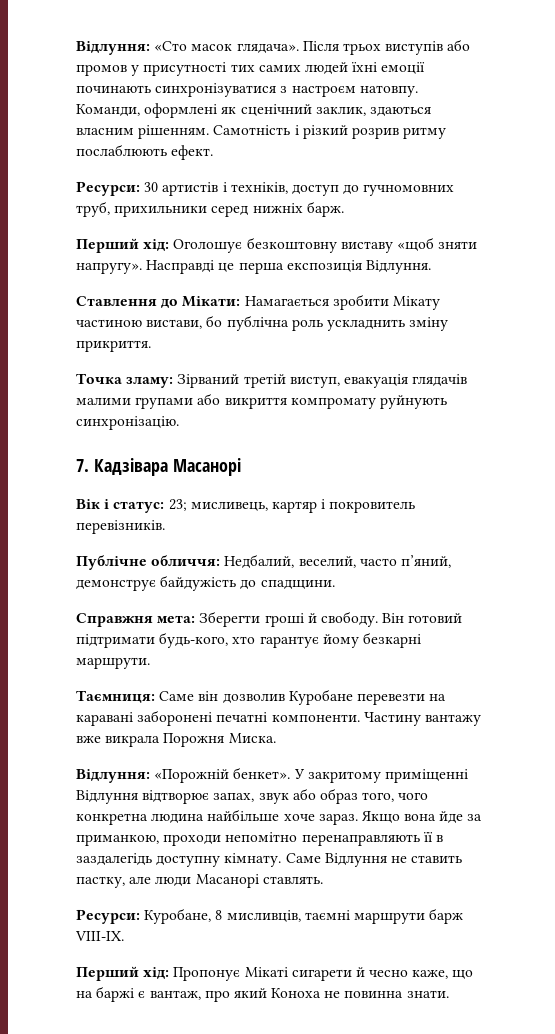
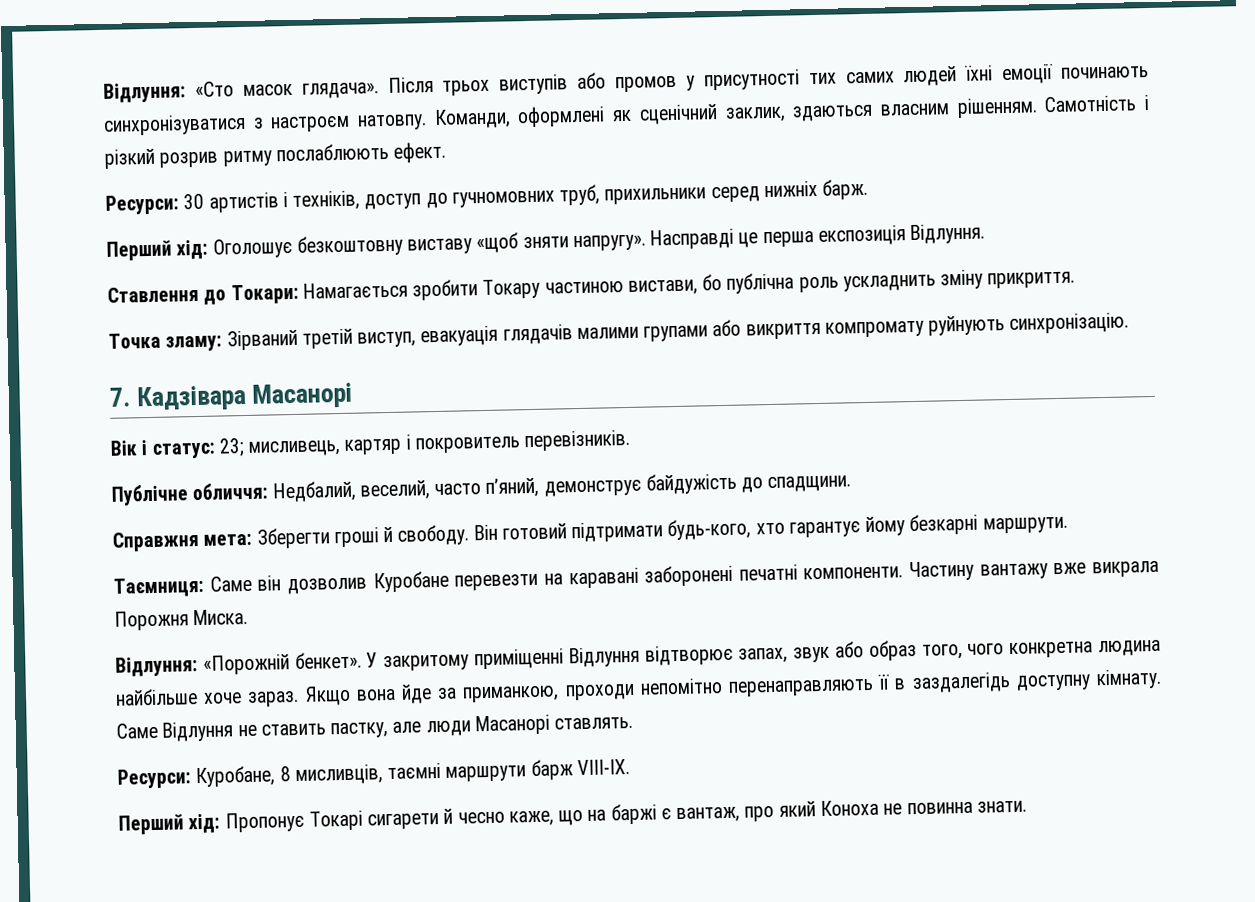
- Ставлення до Мікати: Намагається зробити Мікату частиною вистави, бо публічна роль ускладнить зміну прикриття.
+ Ставлення до Токари: Намагається зробити Токару частиною вистави, бо публічна роль ускладнить зміну прикриття.
- Перший хід: Пропонує Мікаті сигарети й чесно каже, що на баржі є вантаж, про який Коноха не повинна знати.
+ Перший хід: Пропонує Токарі сигарети й чесно каже, що на баржі є вантаж, про який Коноха не повинна знати.

